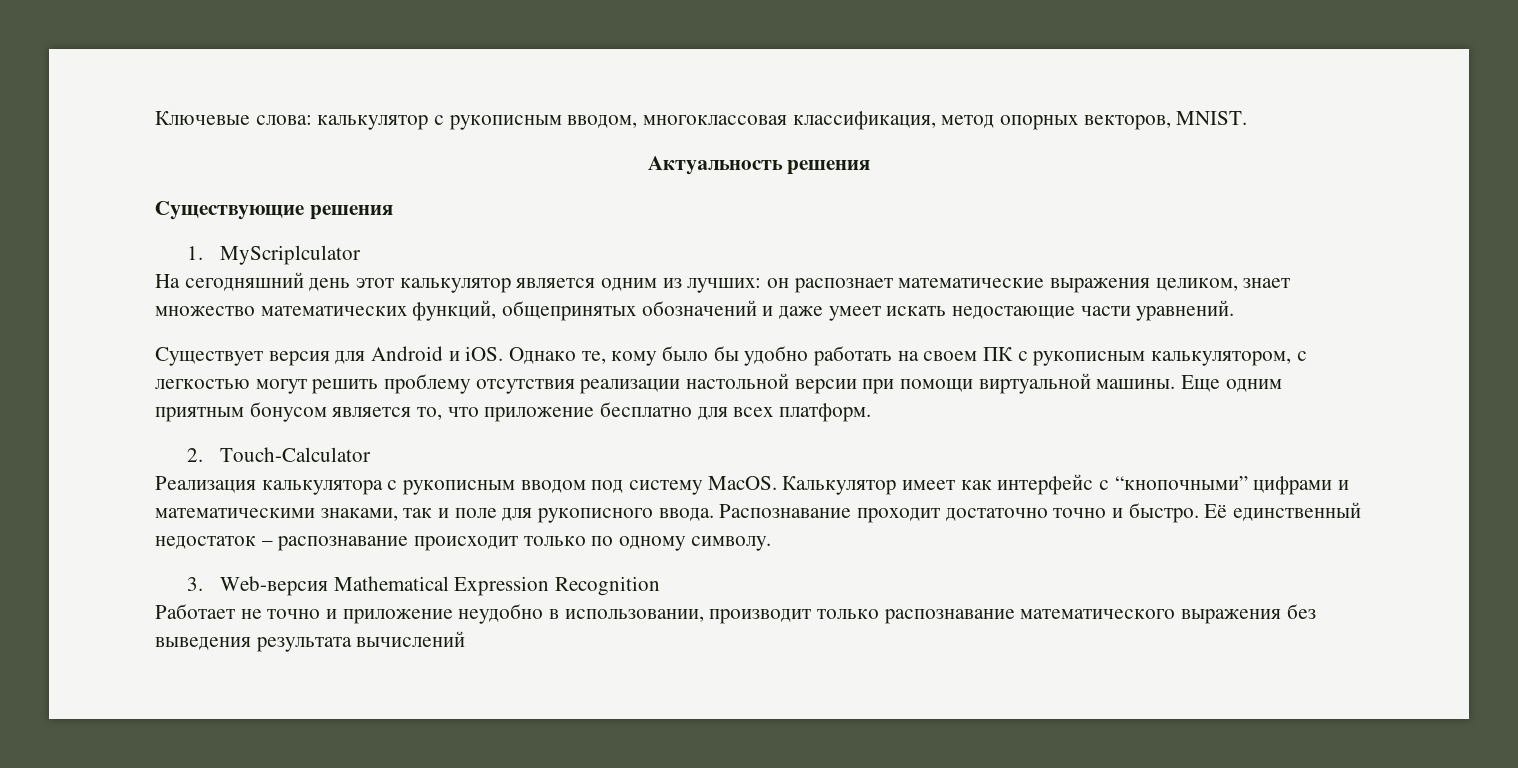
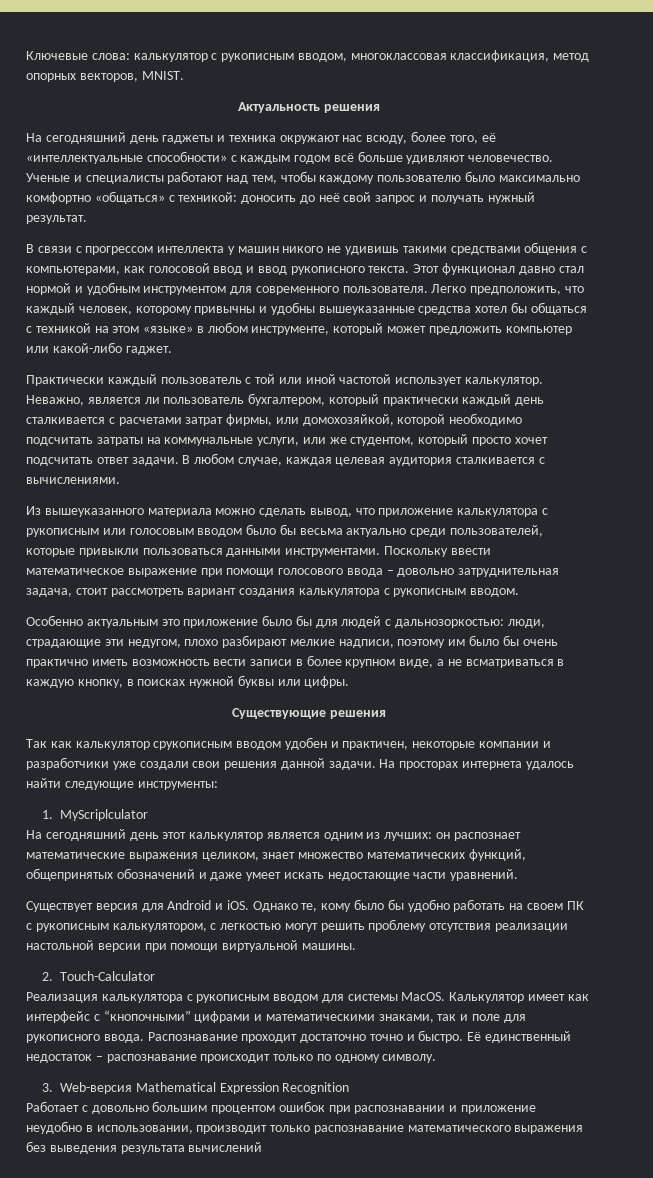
+ На сегодняшний день гаджеты и техника окружают нас всюду, более того, её «интеллектуальные способности» с каждым годом всё больше удивляют человечество. Ученые и специалисты работают над тем, чтобы каждому пользователю было максимально комфортно «общаться» с техникой: доносить до неё свой запрос и получать нужный результат.
+ В связи с прогрессом интеллекта у машин никого не удивишь такими средствами общения с компьютерами, как голосовой ввод и ввод рукописного текста. Этот функционал давно стал нормой и удобным инструментом для современного пользователя. Легко предположить, что каждый человек, которому привычны и удобны вышеуказанные средства хотел бы общаться с техникой на этом «языке» в любом инструменте, который может предложить компьютер или какой-либо гаджет.
+ Практически каждый пользователь с той или иной частотой использует калькулятор. Неважно, является ли пользователь бухгалтером, который практически каждый день сталкивается с расчетами затрат фирмы, или домохозяйкой, которой необходимо подсчитать затраты на коммунальные услуги, или же студентом, который просто хочет подсчитать ответ задачи. В любом случае, каждая целевая аудитория сталкивается с вычислениями.
+ Из вышеуказанного материала можно сделать вывод, что приложение калькулятора с рукописным или голосовым вводом было бы весьма актуально среди пользователей, которые привыкли пользоваться данными инструментами. Поскольку ввести математическое выражение при помощи голосового ввода – довольно затруднительная задача, стоит рассмотреть вариант создания калькулятора с рукописным вводом.
+ Особенно актуальным это приложение было бы для людей с дальнозоркостью: люди, страдающие эти недугом, плохо разбирают мелкие надписи, поэтому им было бы очень практично иметь возможность вести записи в более крупном виде, а не всматриваться в каждую кнопку, в поисках нужной буквы или цифры.
  Существующие решения
+ Так как калькулятор срукописным вводом удобен и практичен, некоторые компании и разработчики уже создали свои решения данной задачи. На просторах интернета удалось найти следующие инструменты:
- Еще одним приятным бонусом является то, что приложение бесплатно для всех платформ.
- Реализация калькулятора с рукописным вводом под систему MacOS.
+ Реализация калькулятора с рукописным вводом для системы MacOS.
- Работает не точно и приложение неудобно в использовании, производит только распознавание математического выражения без выведения результата вычислений
+ Работает с довольно большим процентом ошибок при распознавании и приложение неудобно в использовании, производит только распознавание математического выражения без выведения результата вычислений

